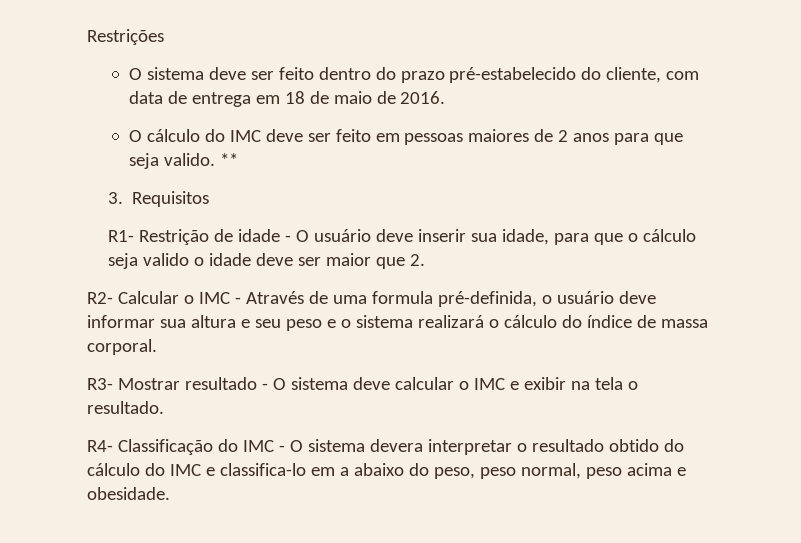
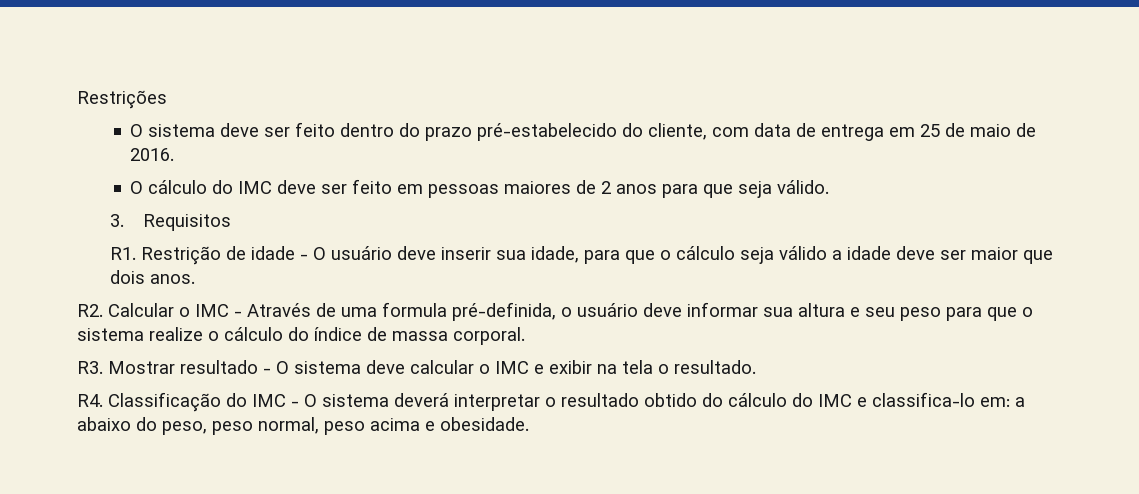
- O sistema deve ser feito dentro do prazo pré-estabelecido do cliente, com data de entrega em 18 de maio de 2016.
+ O sistema deve ser feito dentro do prazo pré-estabelecido do cliente, com data de entrega em 25 de maio de 2016.
- O cálculo do IMC deve ser feito em pessoas maiores de 2 anos para que seja valido. **
+ O cálculo do IMC deve ser feito em pessoas maiores de 2 anos para que seja válido.
- R1- Restrição de idade - O usuário deve inserir sua idade, para que o cálculo seja valido o idade deve ser maior que 2.
- R2- Calcular o IMC - Através de uma formula pré-definida, o usuário deve informar sua altura e seu peso e o sistema realizará o cálculo do índice de massa corporal.
+ R1. Restrição de idade - O usuário deve inserir sua idade, para que o cálculo seja válido a idade deve ser maior que dois anos.
+ R2. Calcular o IMC - Através de uma formula pré-definida, o usuário deve informar sua altura e seu peso para que o sistema realize o cálculo do índice de massa corporal.
- R3- Mostrar resultado - O sistema deve calcular o IMC e exibir na tela o resultado.
+ R3. Mostrar resultado - O sistema deve calcular o IMC e exibir na tela o resultado.
- R4- Classificação do IMC - O sistema devera interpretar o resultado obtido do cálculo do IMC e classifica-lo em a abaixo do peso, peso normal, peso acima e obesidade.
+ R4. Classificação do IMC - O sistema deverá interpretar o resultado obtido do cálculo do IMC e classifica-lo em: a abaixo do peso, peso normal, peso acima e obesidade.

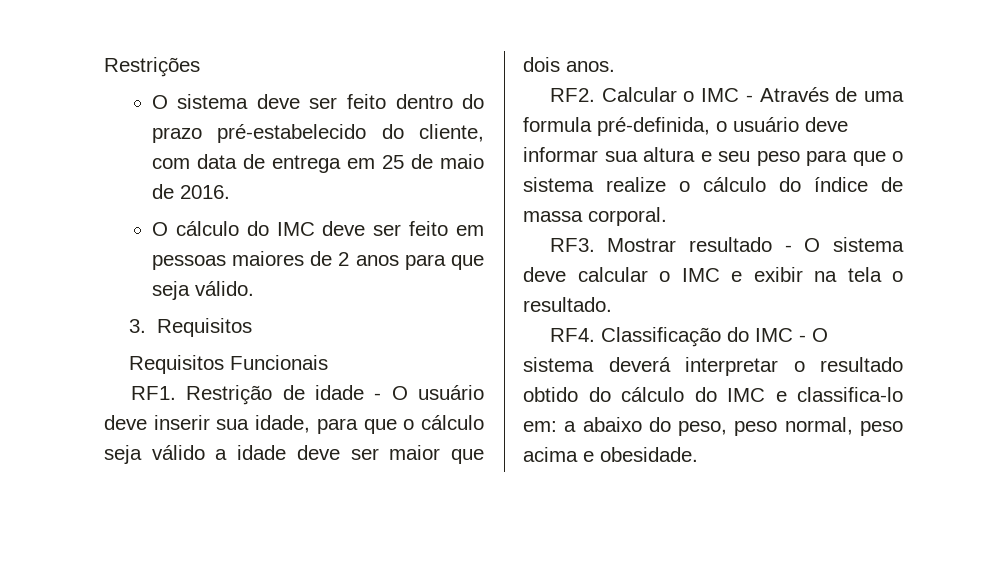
- R1. Restrição de idade - O usuário deve inserir sua idade, para que o cálculo seja válido a idade deve ser maior que dois anos.
+ Requisitos Funcionais
+ RF1. Restrição de idade - O usuário deve inserir sua idade, para que o cálculo seja válido a idade deve ser maior que dois anos.
- R2. Calcular o IMC - Através de uma formula pré-definida, o usuário deve informar sua altura e seu peso para que o sistema realize o cálculo do índice de massa corporal.
+ RF2. Calcular o IMC - Através de uma formula pré-definida, o usuário deve informar sua altura e seu peso para que o sistema realize o cálculo do índice de massa corporal.
- R3. Mostrar resultado - O sistema deve calcular o IMC e exibir na tela o resultado.
+ RF3. Mostrar resultado - O sistema deve calcular o IMC e exibir na tela o resultado.
- R4. Classificação do IMC - O sistema deverá interpretar o resultado obtido do cálculo do IMC e classifica-lo em: a abaixo do peso, peso normal, peso acima e obesidade.
+ RF4. Classificação do IMC - O sistema deverá interpretar o resultado obtido do cálculo do IMC e classifica-lo em: a abaixo do peso, peso normal, peso acima e obesidade.

